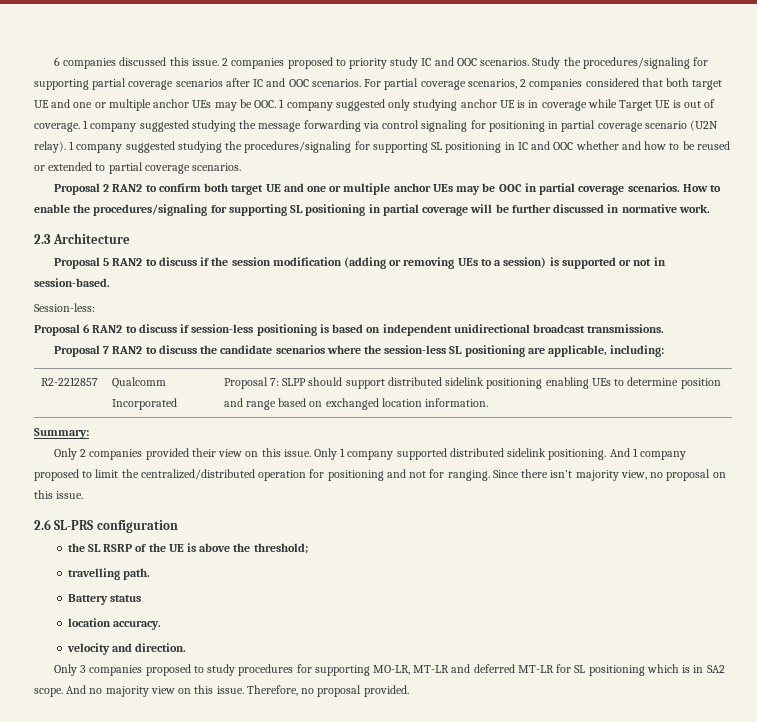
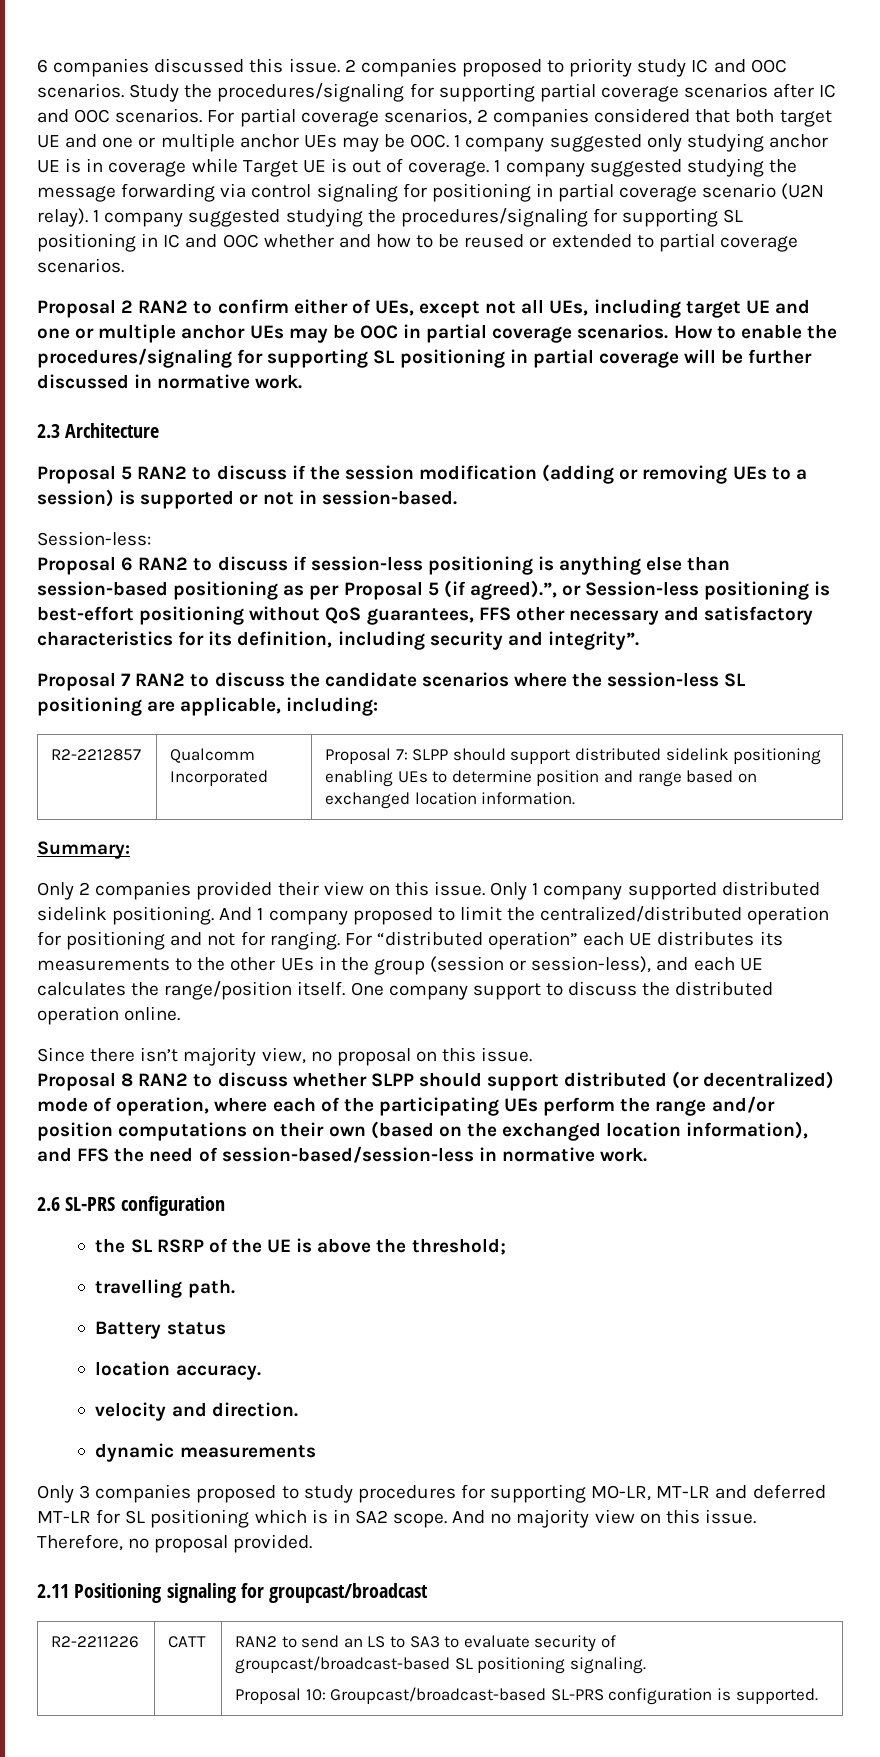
- Proposal 2 RAN2 to confirm both target UE and one or multiple anchor UEs may be OOC in partial coverage scenarios.
+ Proposal 2 RAN2 to confirm either of UEs, except not all UEs, including target UE and one or multiple anchor UEs may be OOC in partial coverage scenarios.
- Proposal 6 RAN2 to discuss if session-less positioning is based on independent unidirectional broadcast transmissions.
+ Proposal 6 RAN2 to discuss if session-less positioning is anything else than session-based positioning as per Proposal 5 (if agreed).”, or Session-less positioning is best-effort positioning without QoS guarantees, FFS other necessary and satisfactory characteristics for its definition, including security and integrity”.
- And 1 company proposed to limit the centralized/distributed operation for positioning and not for ranging. Since there isn’t majority view, no proposal on this issue.
+ And 1 company proposed to limit the centralized/distributed operation for positioning and not for ranging. For “distributed operation” each UE distributes its measurements to the other UEs in the group (session or session-less), and each UE calculates the range/position itself. One company support to discuss the distributed operation online.
+ Since there isn’t majority view, no proposal on this issue.
+ Proposal 8 RAN2 to discuss whether SLPP should support distributed (or decentralized) mode of operation, where each of the participating UEs perform the range and/or position computations on their own (based on the exchanged location information), and FFS the need of session-based/session-less in normative work.
+ dynamic measurements
+ 2.11 Positioning signaling for groupcast/broadcast
+ R2-2211226 | CATT | RAN2 to send an LS to SA3 to evaluate security of groupcast/broadcast-based SL positioning signaling.
+ Proposal 10: Groupcast/broadcast-based SL-PRS configuration is supported.

